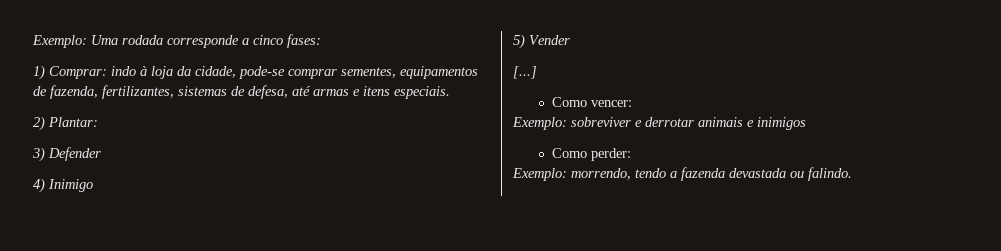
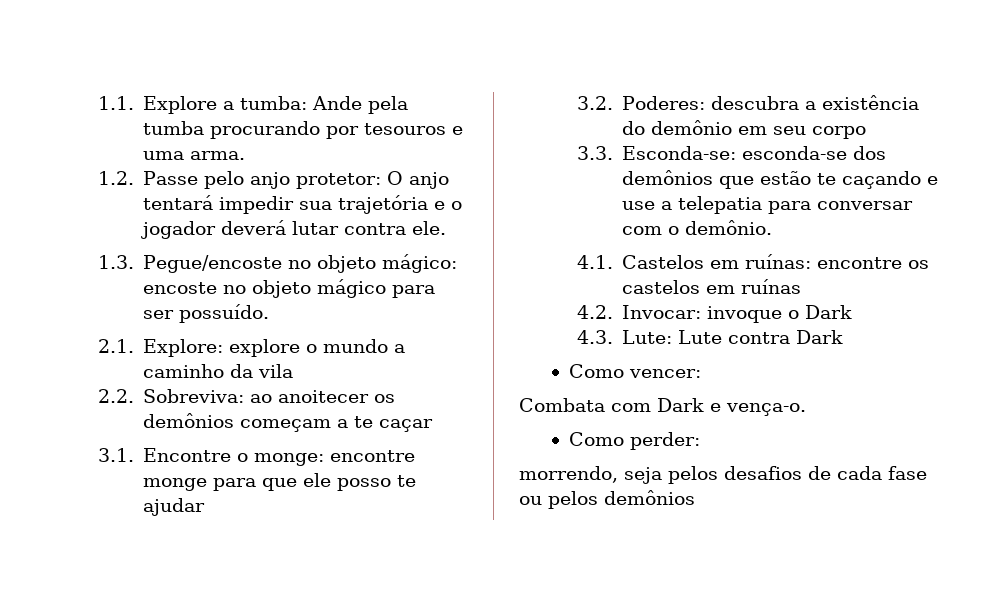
- Exemplo: Uma rodada corresponde a cinco fases:
- 1) Comprar: indo à loja da cidade, pode-se comprar sementes, equipamentos de fazenda, fertilizantes, sistemas de defesa, até armas e itens especiais.
- 2) Plantar:
- 3) Defender
- 4) Inimigo
- 5) Vender
- [...]
+ 1.1. Explore a tumba: Ande pela tumba procurando por tesouros e uma arma.
+ 1.2. Passe pelo anjo protetor: O anjo tentará impedir sua trajetória e o jogador deverá lutar contra ele.
+ 1.3. Pegue/encoste no objeto mágico: encoste no objeto mágico para ser possuído.
+ 2.1. Explore: explore o mundo a caminho da vila
+ 2.2. Sobreviva: ao anoitecer os demônios começam a te caçar
+ 3.1. Encontre o monge: encontre monge para que ele posso te ajudar
+ 3.2. Poderes: descubra a existência do demônio em seu corpo
+ 3.3. Esconda-se: esconda-se dos demônios que estão te caçando e use a telepatia para conversar com o demônio.
+ 4.1. Castelos em ruínas: encontre os castelos em ruínas
+ 4.2. Invocar: invoque o Dark
+ 4.3. Lute: Lute contra Dark
  Como vencer:
- Exemplo: sobreviver e derrotar animais e inimigos
+ Combata com Dark e vença-o.
  Como perder:
- Exemplo: morrendo, tendo a fazenda devastada ou falindo.
+ morrendo, seja pelos desafios de cada fase ou pelos demônios

